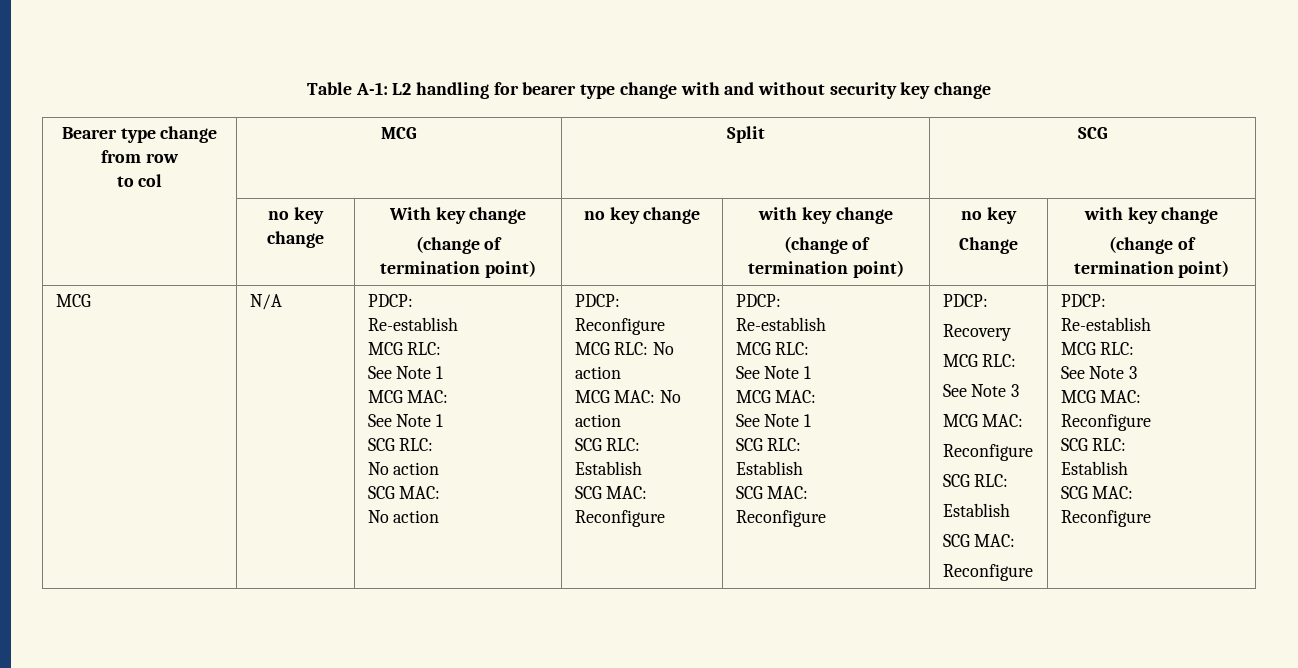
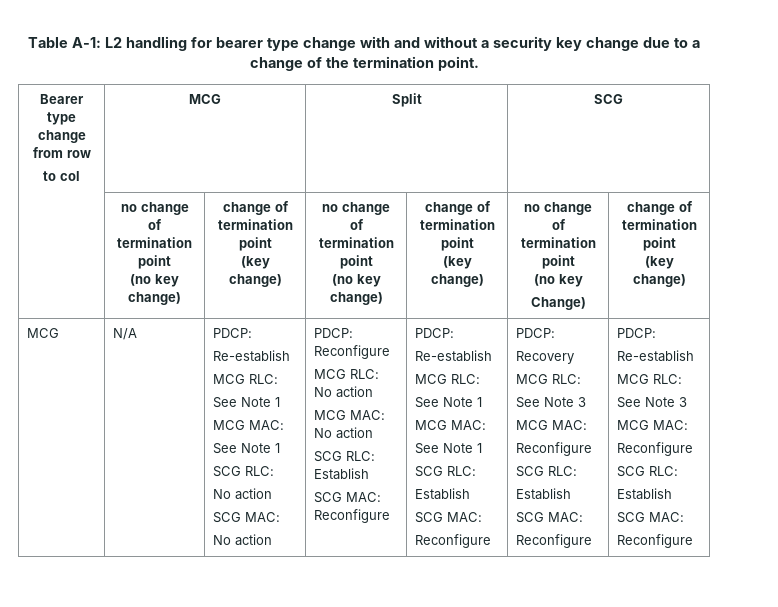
- Table A-1: L2 handling for bearer type change with and without security key change
+ Table A-1: L2 handling for bearer type change with and without a security key change due to a change of the termination point.
  Bearer type change from row
  to col | MCG | Split | SCG
- | no key change | With key change
- (change of termination point) | no key change | with key change
- (change of termination point) | no key
- Change | with key change
- (change of termination point)
+ | no change of termination point
+ (no key change) | change of termination point
+ (key change) | no change of termination point
+ (no key change) | change of termination point
+ (key change) | no change of termination point
+ (no key
+ Change) | change of termination point
+ (key change)

